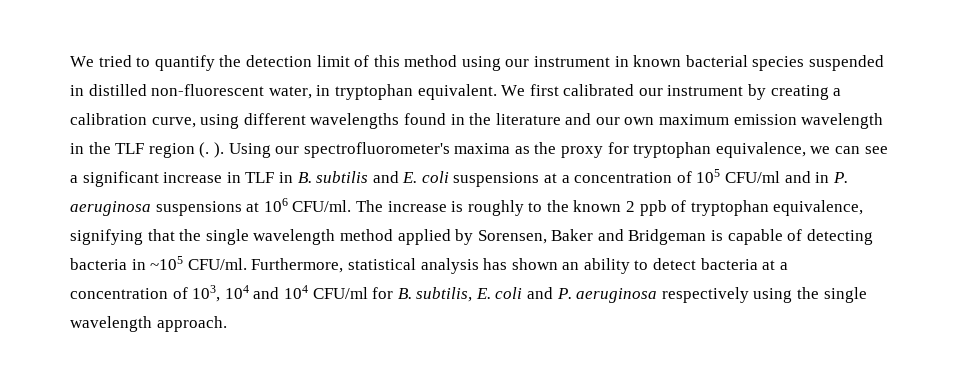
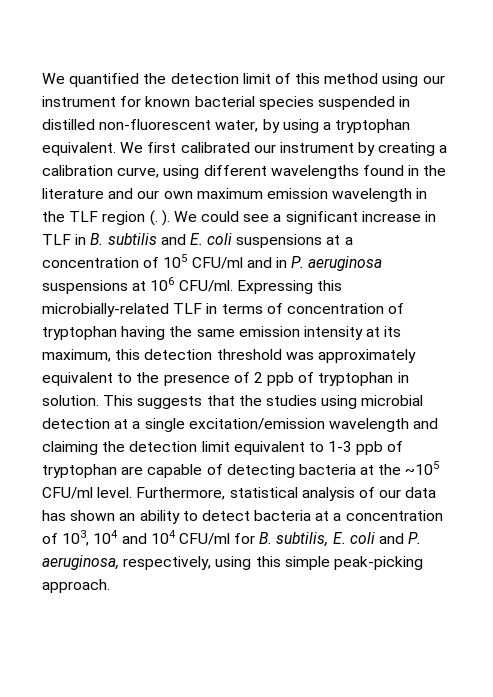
- We tried to quantify the detection limit of this method using our instrument in known bacterial species suspended in distilled non-fluorescent water, in tryptophan equivalent.
+ We quantified the detection limit of this method using our instrument for known bacterial species suspended in distilled non-fluorescent water, by using a tryptophan equivalent.
- Using our spectrofluorometer's maxima as the proxy for tryptophan equivalence, we can see a significant increase in TLF in B. subtilis and E. coli suspensions at a concentration of 105 CFU/ml and in P. aeruginosa suspensions at 106 CFU/ml.
+ We could see a significant increase in TLF in B. subtilis and E. coli suspensions at a concentration of 105 CFU/ml and in P. aeruginosa suspensions at 106 CFU/ml.
- The increase is roughly to the known 2 ppb of tryptophan equivalence, signifying that the single wavelength method applied by Sorensen, Baker and Bridgeman is capable of detecting bacteria in ~105 CFU/ml. Furthermore, statistical analysis has shown an ability to detect bacteria at a concentration of 103, 104 and 104 CFU/ml for B. subtilis, E. coli and P. aeruginosa respectively using the single wavelength approach.
+ Expressing this microbially-related TLF in terms of concentration of tryptophan having the same emission intensity at its maximum, this detection threshold was approximately equivalent to the presence of 2 ppb of tryptophan in solution. This suggests that the studies using microbial detection at a single excitation/emission wavelength and claiming the detection limit equivalent to 1-3 ppb of tryptophan are capable of detecting bacteria at the ~105 CFU/ml level. Furthermore, statistical analysis of our data has shown an ability to detect bacteria at a concentration of 103, 104 and 104 CFU/ml for B. subtilis, E. coli and P. aeruginosa, respectively, using this simple peak-picking approach.

